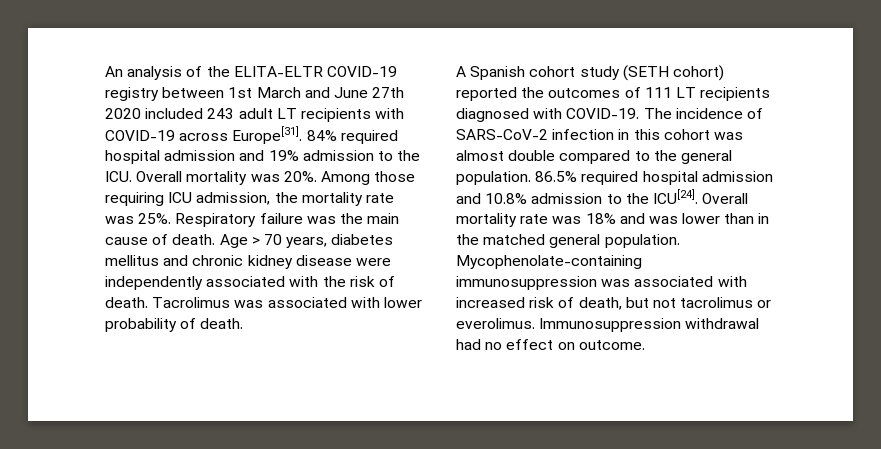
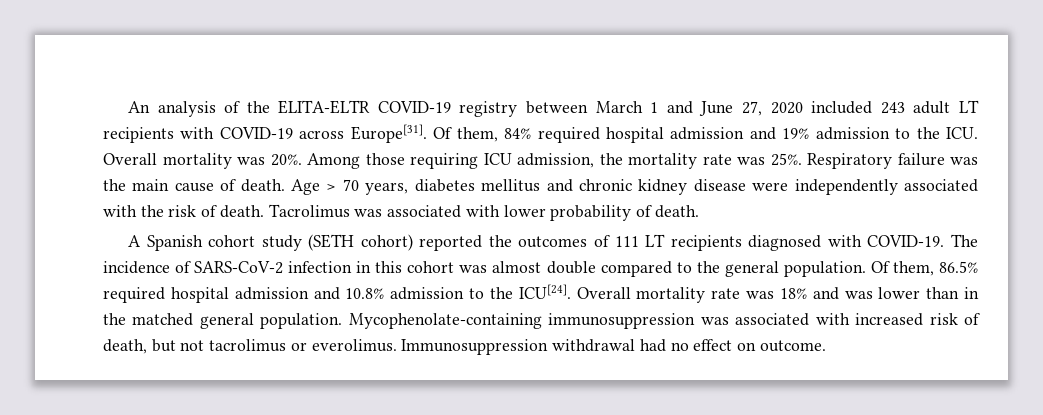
- An analysis of the ELITA-ELTR COVID-19 registry between 1st March and June 27th 2020 included 243 adult LT recipients with COVID-19 across Europe[31].
+ An analysis of the ELITA-ELTR COVID-19 registry between March 1 and June 27, 2020 included 243 adult LT recipients with COVID-19 across Europe[31].
- 84% required hospital admission and 19% admission to the ICU. Overall mortality was 20%.
+ Of them, 84% required hospital admission and 19% admission to the ICU. Overall mortality was 20%.
- 86.5% required hospital admission and 10.8% admission to the ICU[24].
+ Of them, 86.5% required hospital admission and 10.8% admission to the ICU[24].

